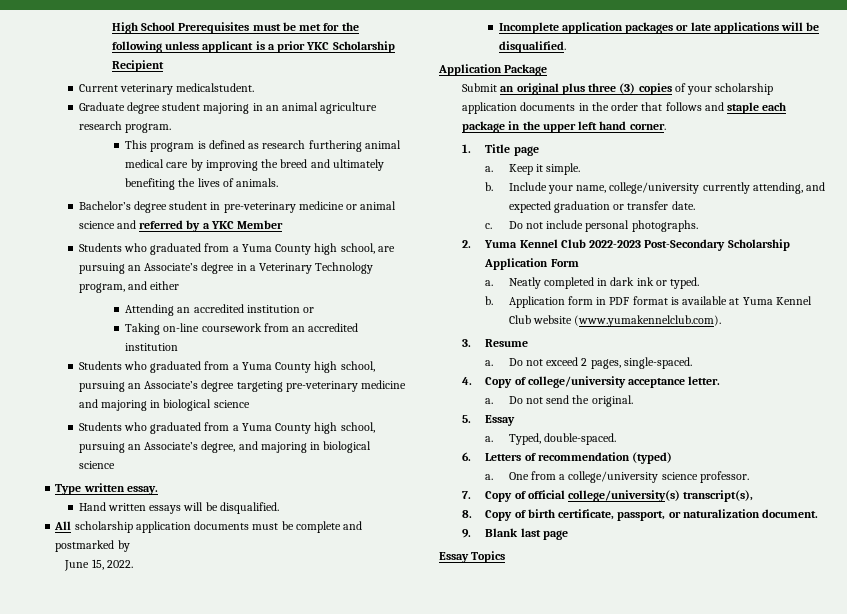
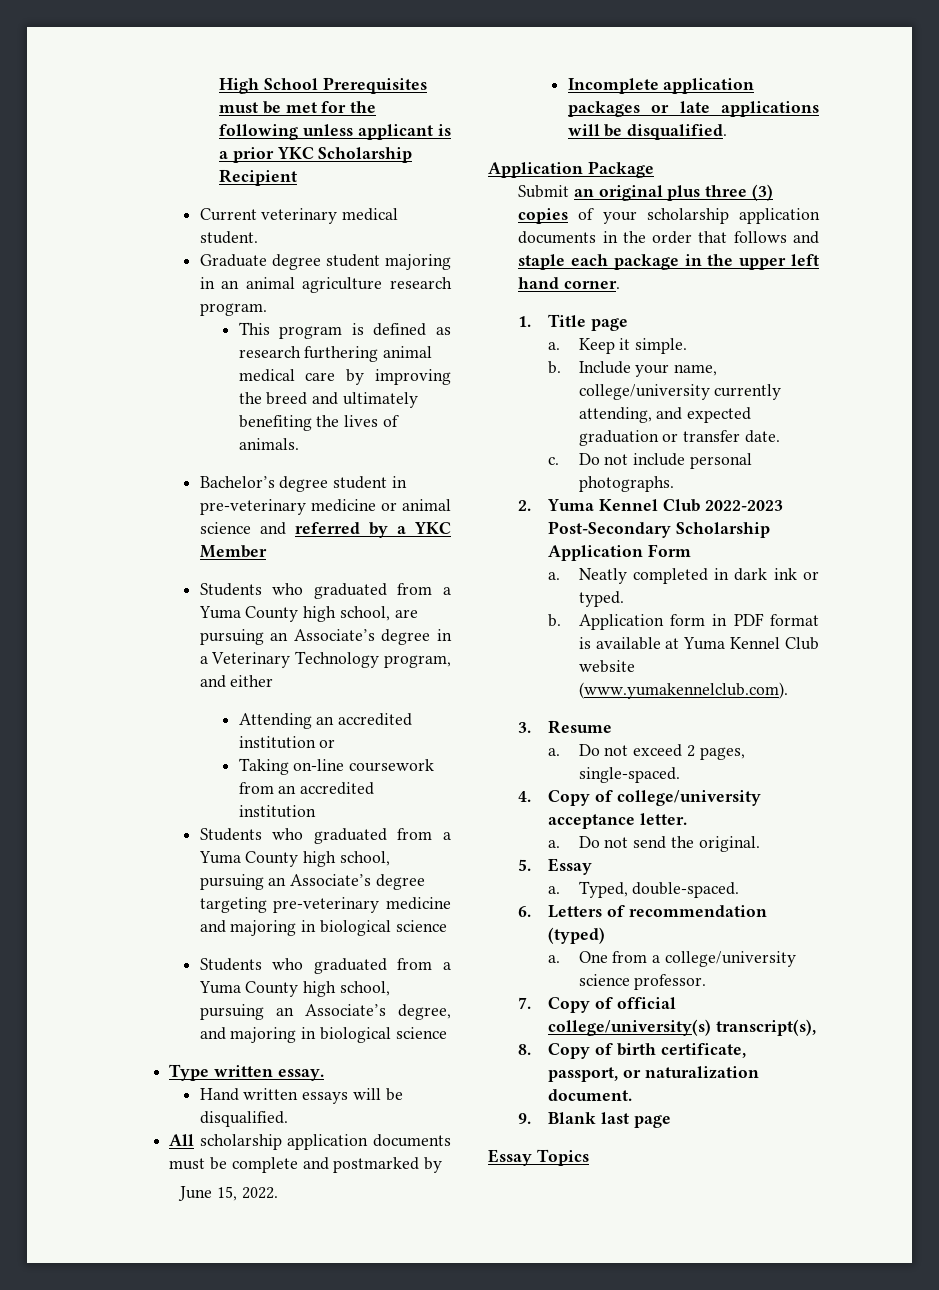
- Current veterinary medicalstudent.
+ Current veterinary medical student.

